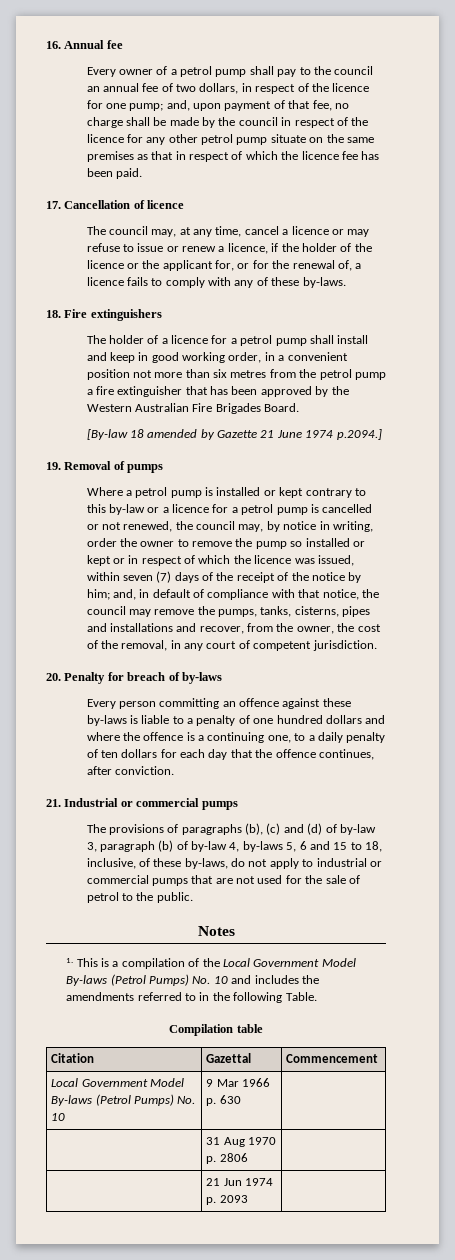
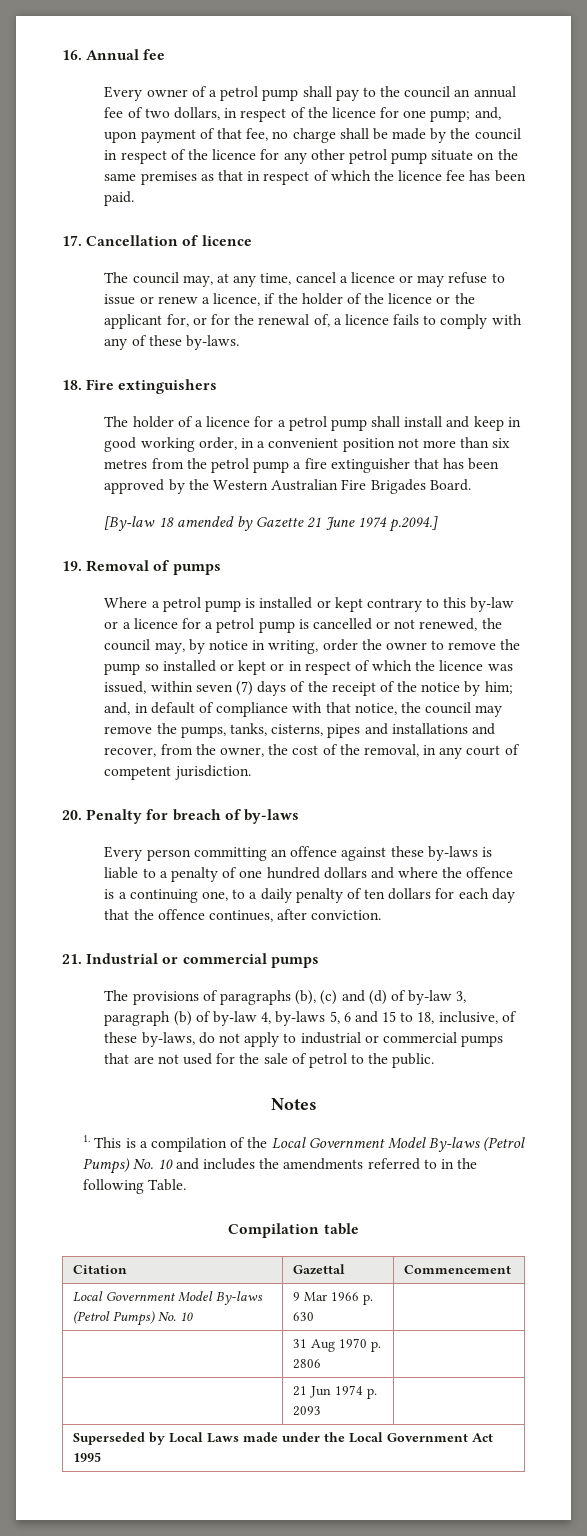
+ Superseded by Local Laws made under the Local Government Act 1995

